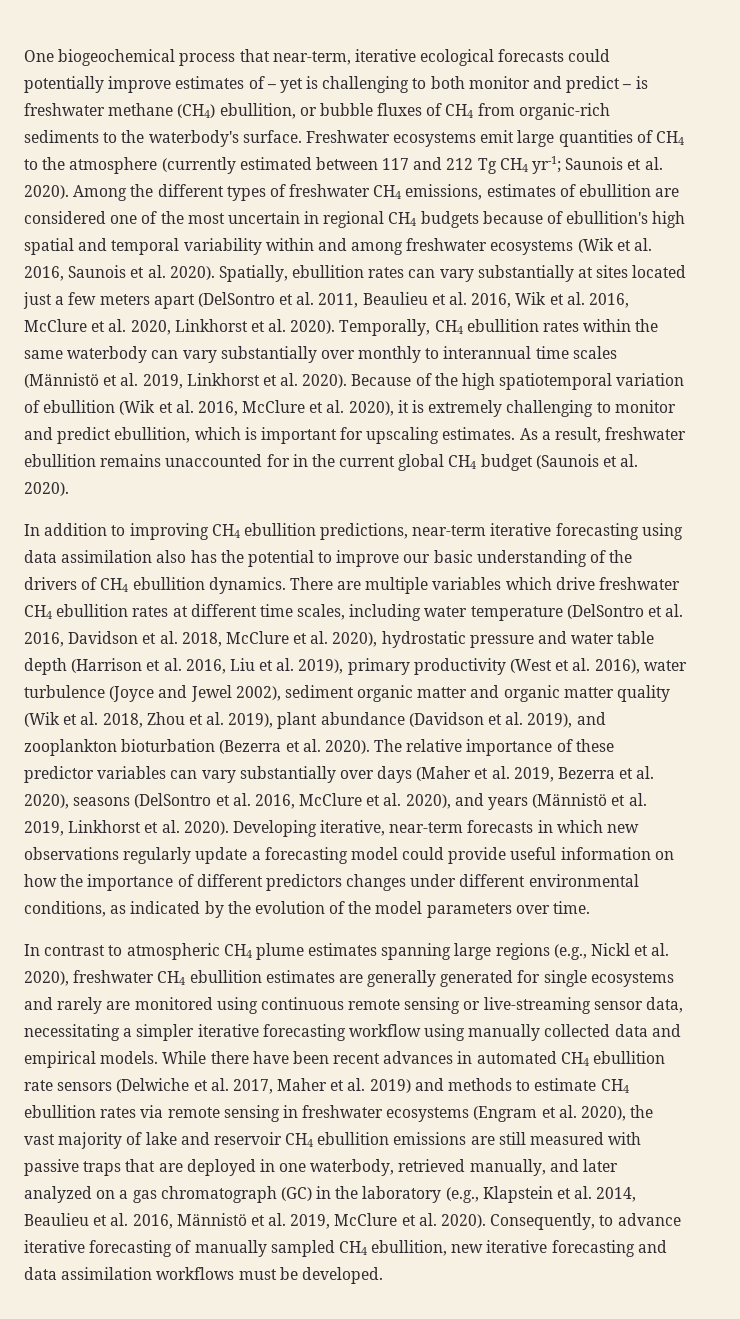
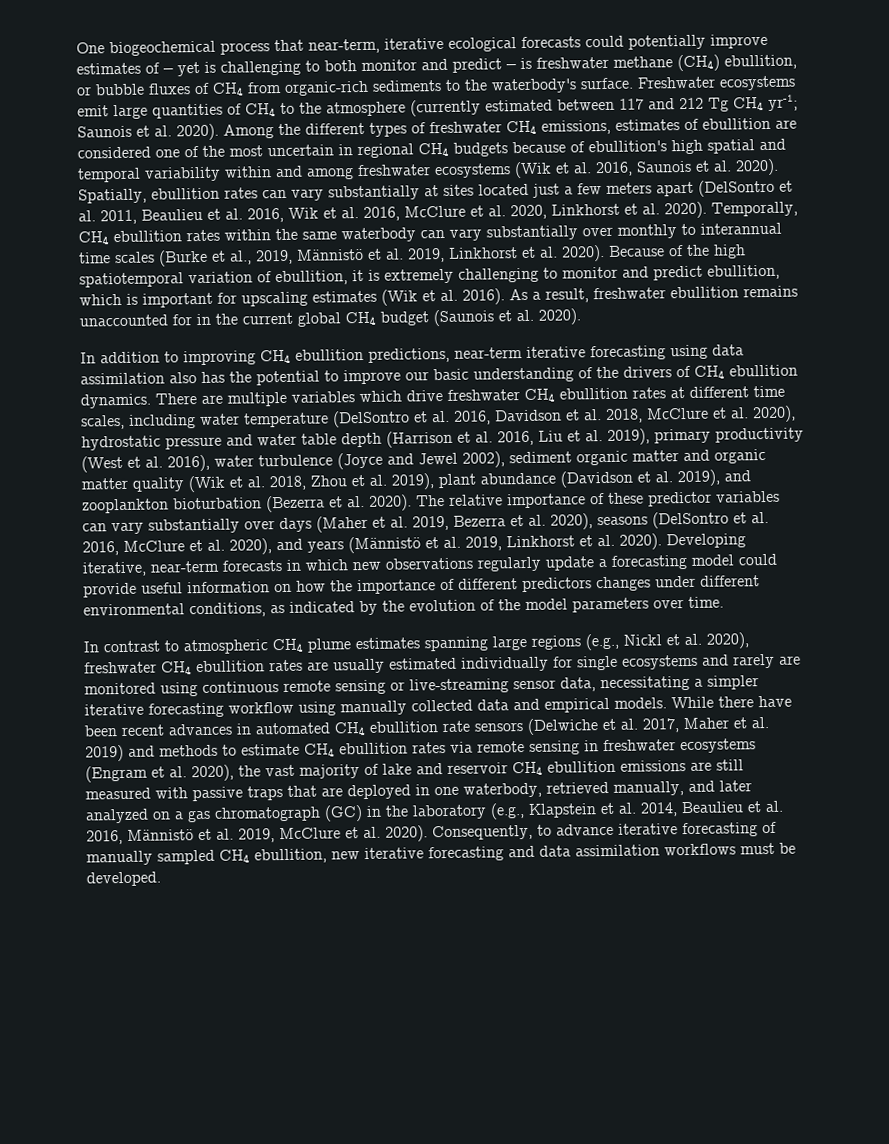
- Temporally, CH4 ebullition rates within the same waterbody can vary substantially over monthly to interannual time scales (Männistö et al. 2019, Linkhorst et al. 2020).
+ Temporally, CH4 ebullition rates within the same waterbody can vary substantially over monthly to interannual time scales (Burke et al., 2019, Männistö et al. 2019, Linkhorst et al. 2020).
- Because of the high spatiotemporal variation of ebullition (Wik et al. 2016, McClure et al. 2020), it is extremely challenging to monitor and predict ebullition, which is important for upscaling estimates.
+ Because of the high spatiotemporal variation of ebullition, it is extremely challenging to monitor and predict ebullition, which is important for upscaling estimates (Wik et al. 2016).
- In contrast to atmospheric CH4 plume estimates spanning large regions (e.g., Nickl et al. 2020), freshwater CH4 ebullition estimates are generally generated for single ecosystems and rarely are monitored using continuous remote sensing or live-streaming sensor data, necessitating a simpler iterative forecasting workflow using manually collected data and empirical models.
+ In contrast to atmospheric CH4 plume estimates spanning large regions (e.g., Nickl et al. 2020), freshwater CH4 ebullition rates are usually estimated individually for single ecosystems and rarely are monitored using continuous remote sensing or live-streaming sensor data, necessitating a simpler iterative forecasting workflow using manually collected data and empirical models.

